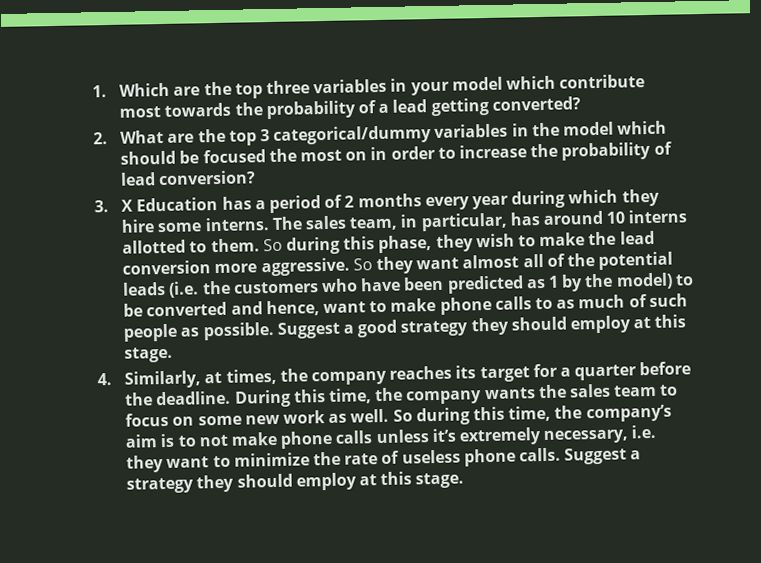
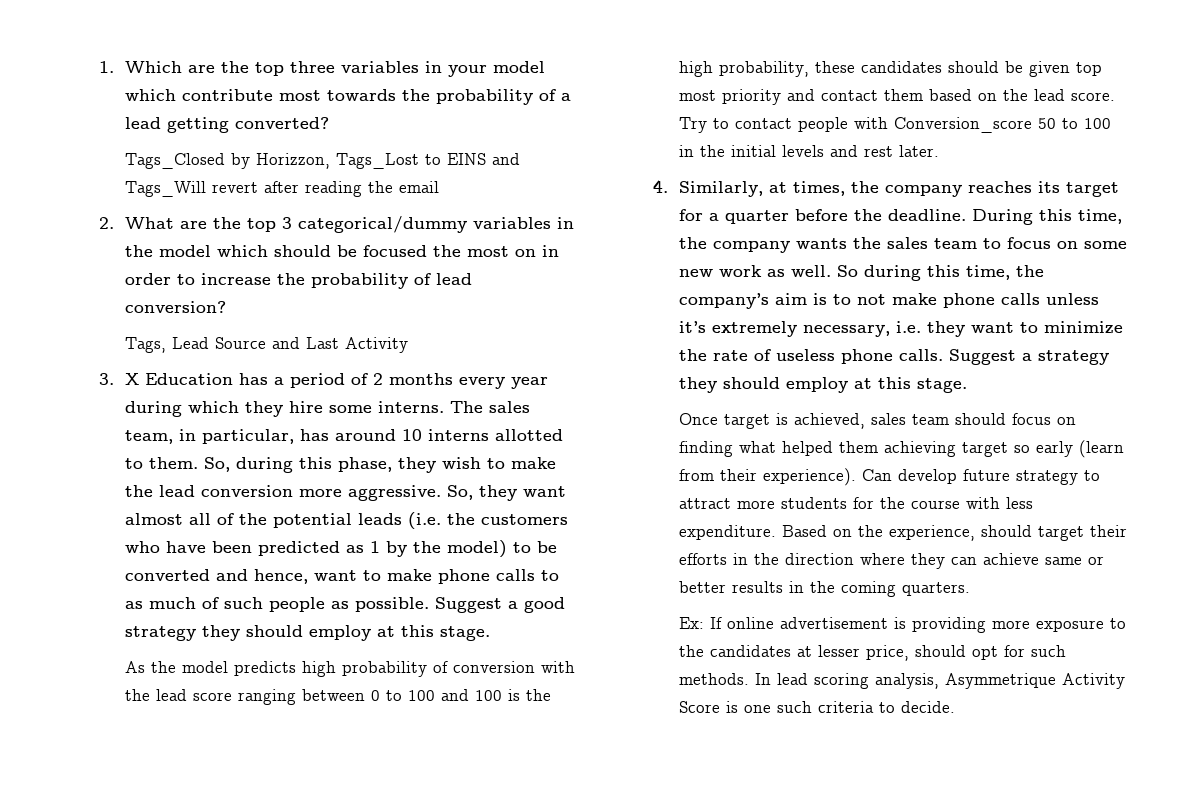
+ Tags_Closed by Horizzon, Tags_Lost to EINS and Tags_Will revert after reading the email
+ Tags, Lead Source and Last Activity
- So during this phase, they wish to make the lead conversion more aggressive.
+ So, during this phase, they wish to make the lead conversion more aggressive.
- So they want almost all of the potential leads (i.e. the customers who have been predicted as 1 by the model) to be converted and hence, want to make phone calls to as much of such people as possible.
+ So, they want almost all of the potential leads (i.e. the customers who have been predicted as 1 by the model) to be converted and hence, want to make phone calls to as much of such people as possible.
+ As the model predicts high probability of conversion with the lead score ranging between 0 to 100 and 100 is the high probability, these candidates should be given top most priority and contact them based on the lead score. Try to contact people with Conversion_score 50 to 100 in the initial levels and rest later.
+ Once target is achieved, sales team should focus on finding what helped them achieving target so early (learn from their experience). Can develop future strategy to attract more students for the course with less expenditure. Based on the experience, should target their efforts in the direction where they can achieve same or better results in the coming quarters.
+ Ex: If online advertisement is providing more exposure to the candidates at lesser price, should opt for such methods. In lead scoring analysis, Asymmetrique Activity Score is one such criteria to decide.

